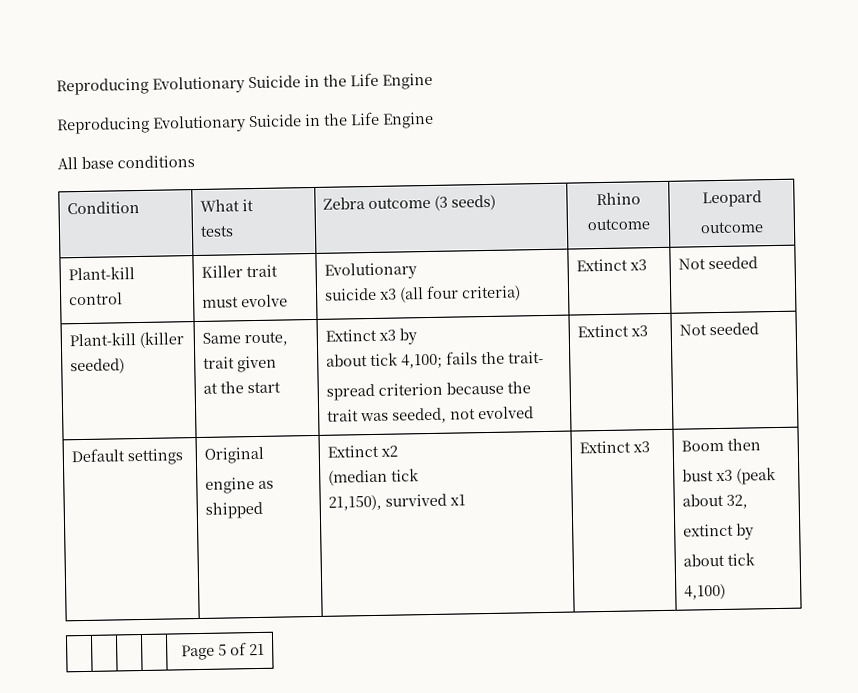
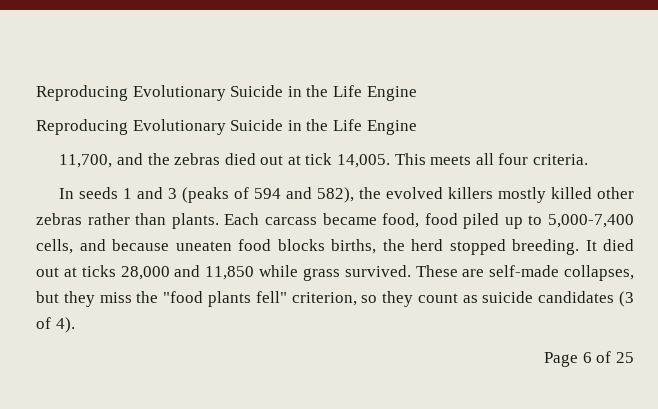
- All base conditions
- Condition | What it
- tests | Zebra outcome (3 seeds) | Rhino outcome | Leopard
- outcome
- Plant-kill control | Killer trait
- must evolve | Evolutionary
- suicide x3 (all four criteria) | Extinct x3 | Not seeded
- Plant-kill (killer seeded) | Same route, trait given
- at the start | Extinct x3 by
- about tick 4,100; fails the trait-
- spread criterion because the trait was seeded, not evolved | Extinct x3 | Not seeded
- Default settings | Original
- engine as shipped | Extinct x2
- (median tick
- 21,150), survived x1 | Extinct x3 | Boom then
- bust x3 (peak about 32,
- extinct by
- about tick
- 4,100)
- | | | | Page 5 of 21
+ 11,700, and the zebras died out at tick 14,005. This meets all four criteria.
+ In seeds 1 and 3 (peaks of 594 and 582), the evolved killers mostly killed other zebras rather than plants. Each carcass became food, food piled up to 5,000-7,400 cells, and because uneaten food blocks births, the herd stopped breeding. It died out at ticks 28,000 and 11,850 while grass survived. These are self-made collapses, but they miss the "food plants fell" criterion, so they count as suicide candidates (3 of 4).
+ Page 6 of 25

